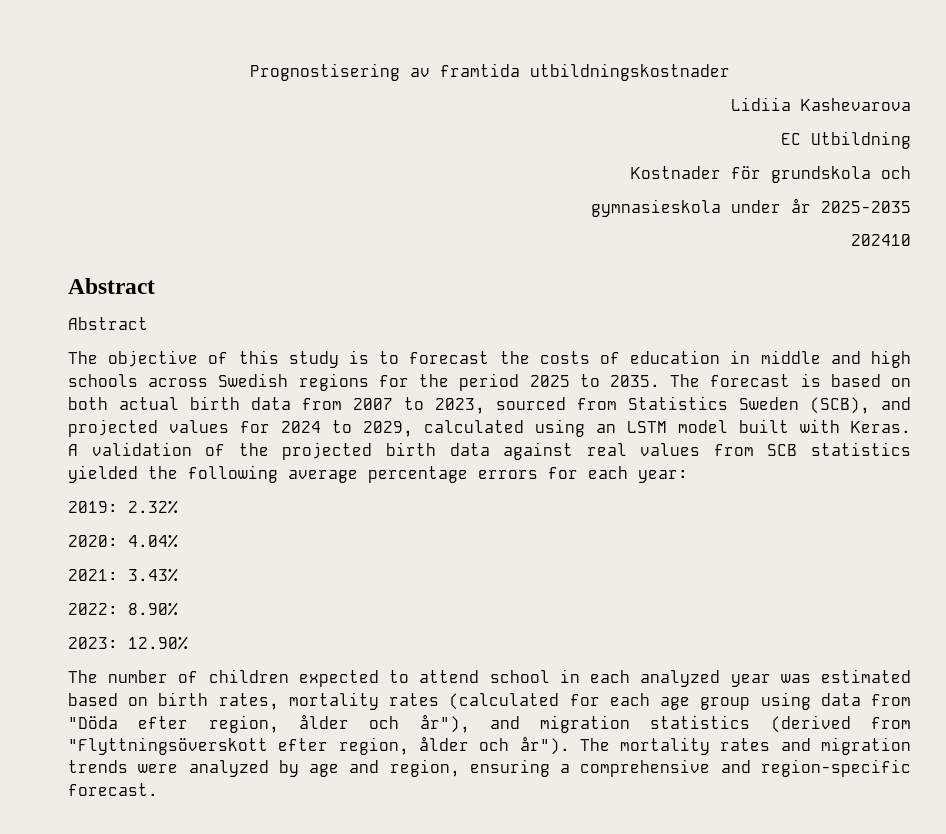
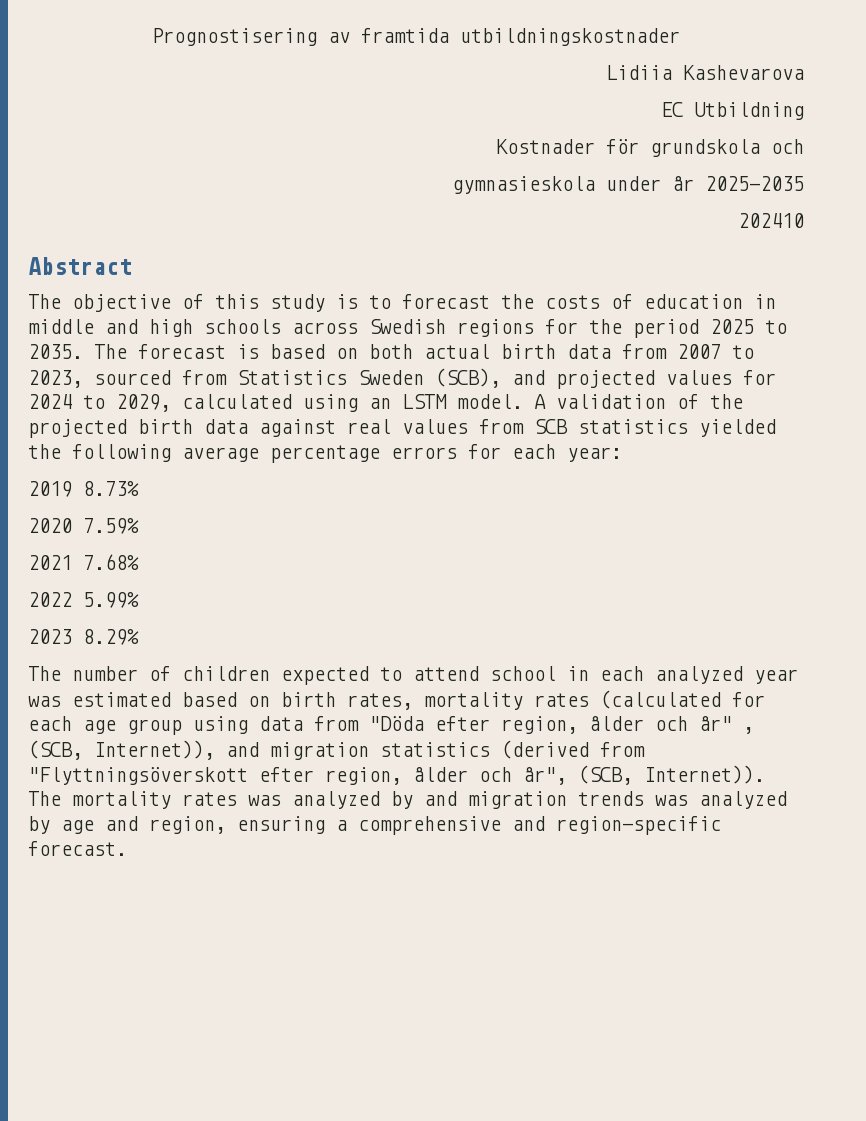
  202410
- Abstract
- The forecast is based on both actual birth data from 2007 to 2023, sourced from Statistics Sweden (SCB), and projected values for 2024 to 2029, calculated using an LSTM model built with Keras.
+ The forecast is based on both actual birth data from 2007 to 2023, sourced from Statistics Sweden (SCB), and projected values for 2024 to 2029, calculated using an LSTM model.
- 2019: 2.32%
- 2020: 4.04%
- 2021: 3.43%
- 2022: 8.90%
- 2023: 12.90%
+ 2019 8.73%
+ 2020 7.59%
+ 2021 7.68%
+ 2022 5.99%
+ 2023 8.29%
- The number of children expected to attend school in each analyzed year was estimated based on birth rates, mortality rates (calculated for each age group using data from "Döda efter region, ålder och år"), and migration statistics (derived from "Flyttningsöverskott efter region, ålder och år"). The mortality rates and migration trends were analyzed by age and region, ensuring a comprehensive and region-specific forecast.
+ The number of children expected to attend school in each analyzed year was estimated based on birth rates, mortality rates (calculated for each age group using data from "Döda efter region, ålder och år" , (SCB, Internet)), and migration statistics (derived from "Flyttningsöverskott efter region, ålder och år", (SCB, Internet)). The mortality rates was analyzed by and migration trends was analyzed by age and region, ensuring a comprehensive and region-specific forecast.

